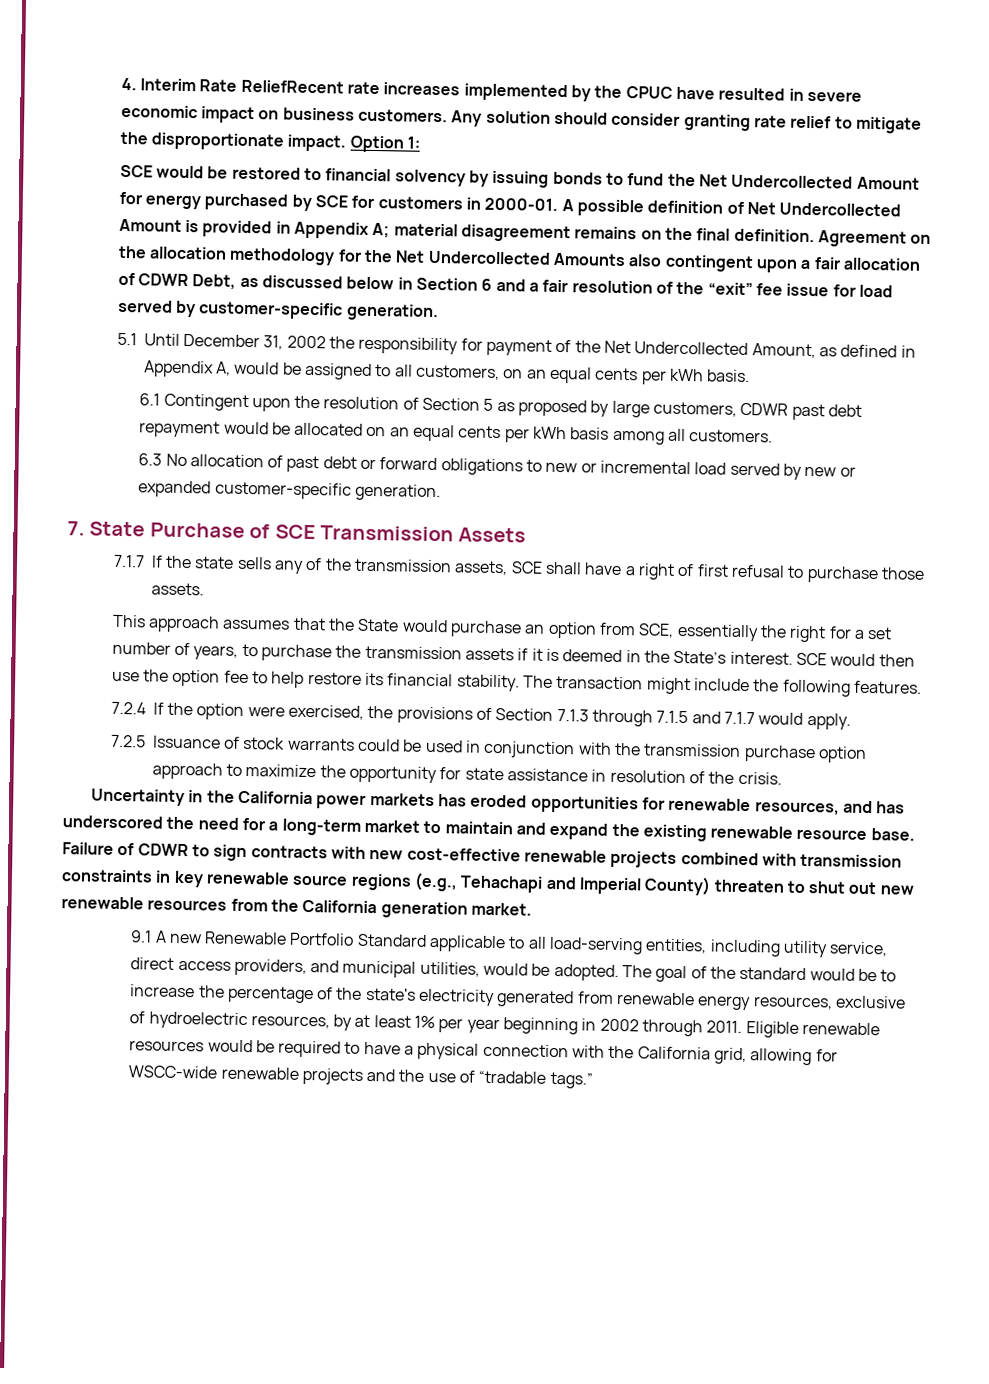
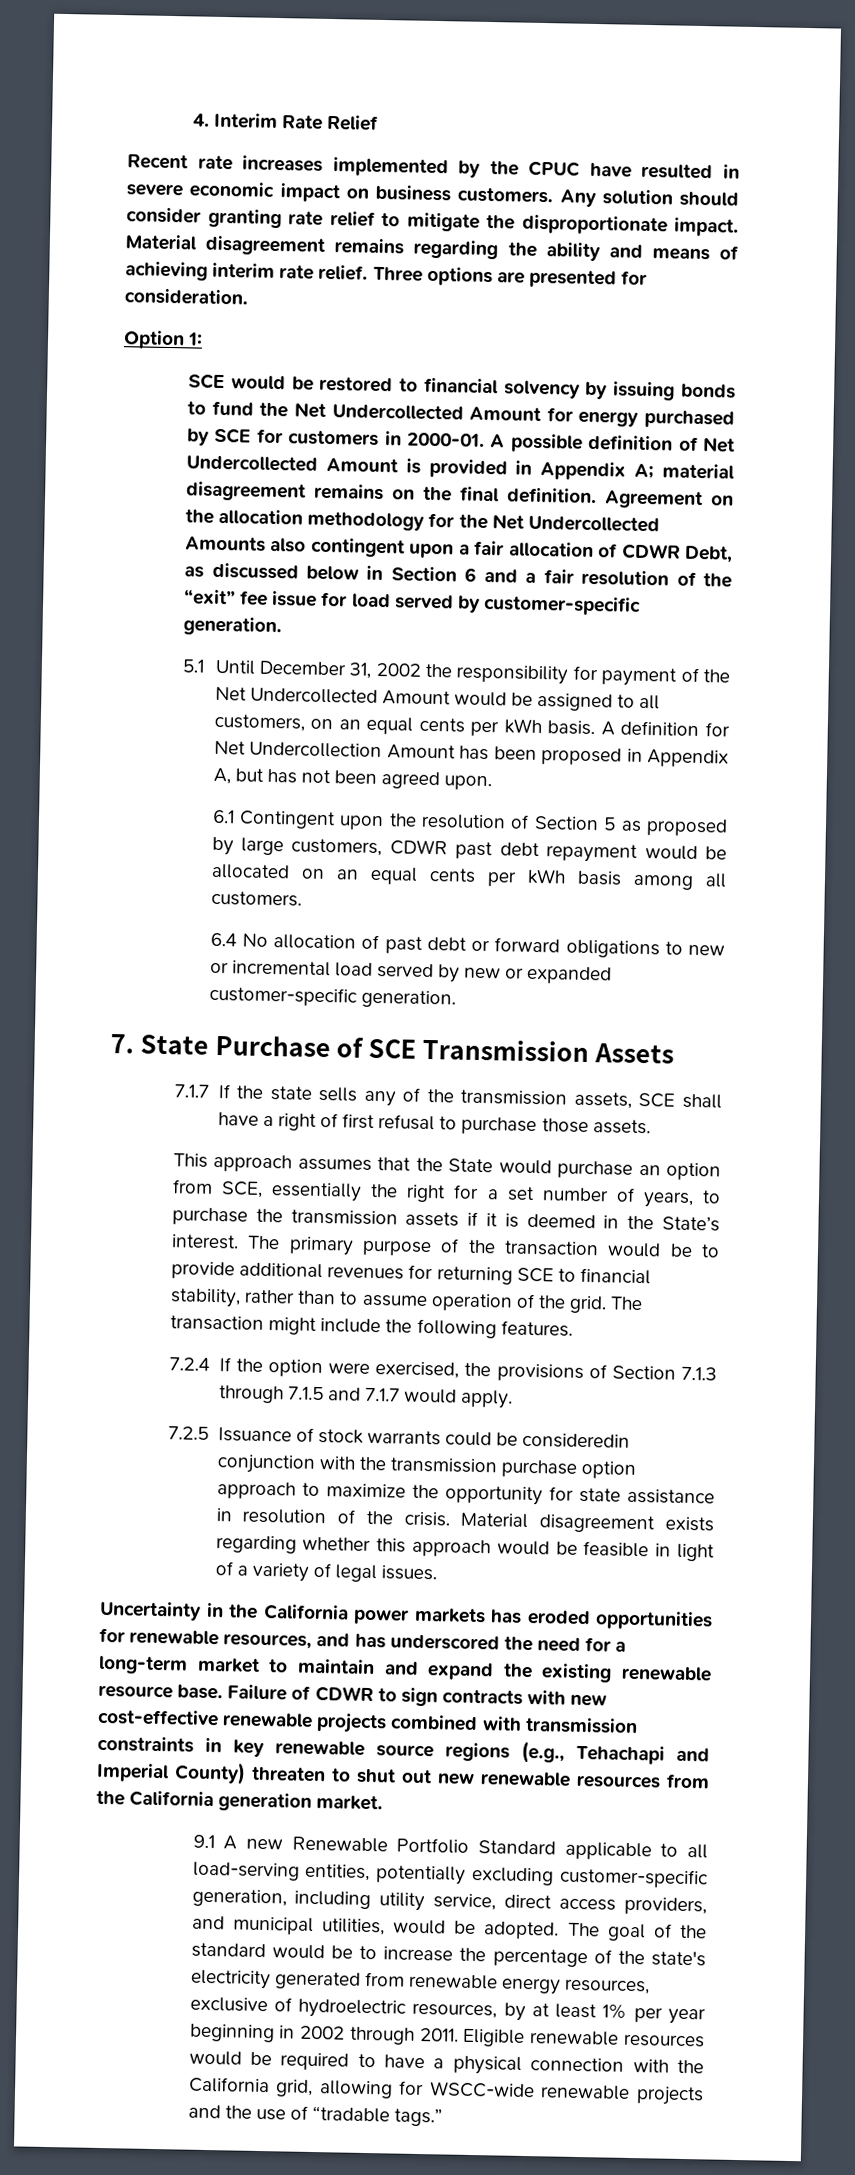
- 4. Interim Rate ReliefRecent rate increases implemented by the CPUC have resulted in severe economic impact on business customers.
+ 4. Interim Rate Relief
+ Recent rate increases implemented by the CPUC have resulted in severe economic impact on business customers.
- Any solution should consider granting rate relief to mitigate the disproportionate impact. Option 1:
+ Any solution should consider granting rate relief to mitigate the disproportionate impact. Material disagreement remains regarding the ability and means of achieving interim rate relief. Three options are presented for consideration.
+ Option 1:
- 5.1 Until December 31, 2002 the responsibility for payment of the Net Undercollected Amount, as defined in Appendix A, would be assigned to all customers, on an equal cents per kWh basis.
+ 5.1 Until December 31, 2002 the responsibility for payment of the Net Undercollected Amount would be assigned to all customers, on an equal cents per kWh basis. A definition for Net Undercollection Amount has been proposed in Appendix A, but has not been agreed upon.
- 6.3 No allocation of past debt or forward obligations to new or incremental load served by new or expanded customer-specific generation.
+ 6.4 No allocation of past debt or forward obligations to new or incremental load served by new or expanded customer-specific generation.
- SCE would then use the option fee to help restore its financial stability.
+ The primary purpose of the transaction would be to provide additional revenues for returning SCE to financial stability, rather than to assume operation of the grid.
- 7.2.5 Issuance of stock warrants could be used in conjunction with the transmission purchase option approach to maximize the opportunity for state assistance in resolution of the crisis.
+ 7.2.5 Issuance of stock warrants could be consideredin conjunction with the transmission purchase option approach to maximize the opportunity for state assistance in resolution of the crisis. Material disagreement exists regarding whether this approach would be feasible in light of a variety of legal issues.
- 9.1 A new Renewable Portfolio Standard applicable to all load-serving entities, including utility service, direct access providers, and municipal utilities, would be adopted.
+ 9.1 A new Renewable Portfolio Standard applicable to all load-serving entities, potentially excluding customer-specific generation, including utility service, direct access providers, and municipal utilities, would be adopted.

